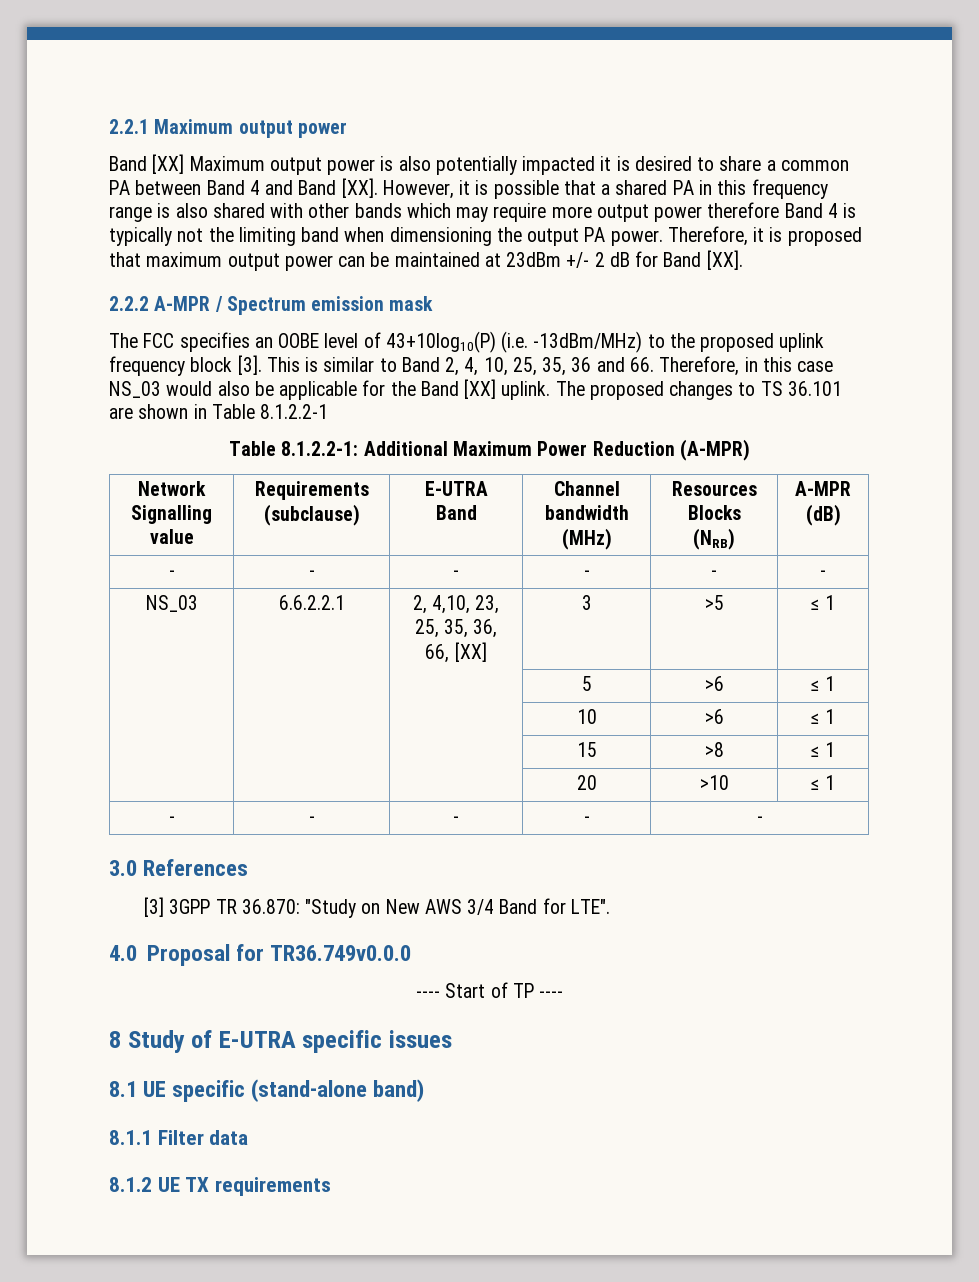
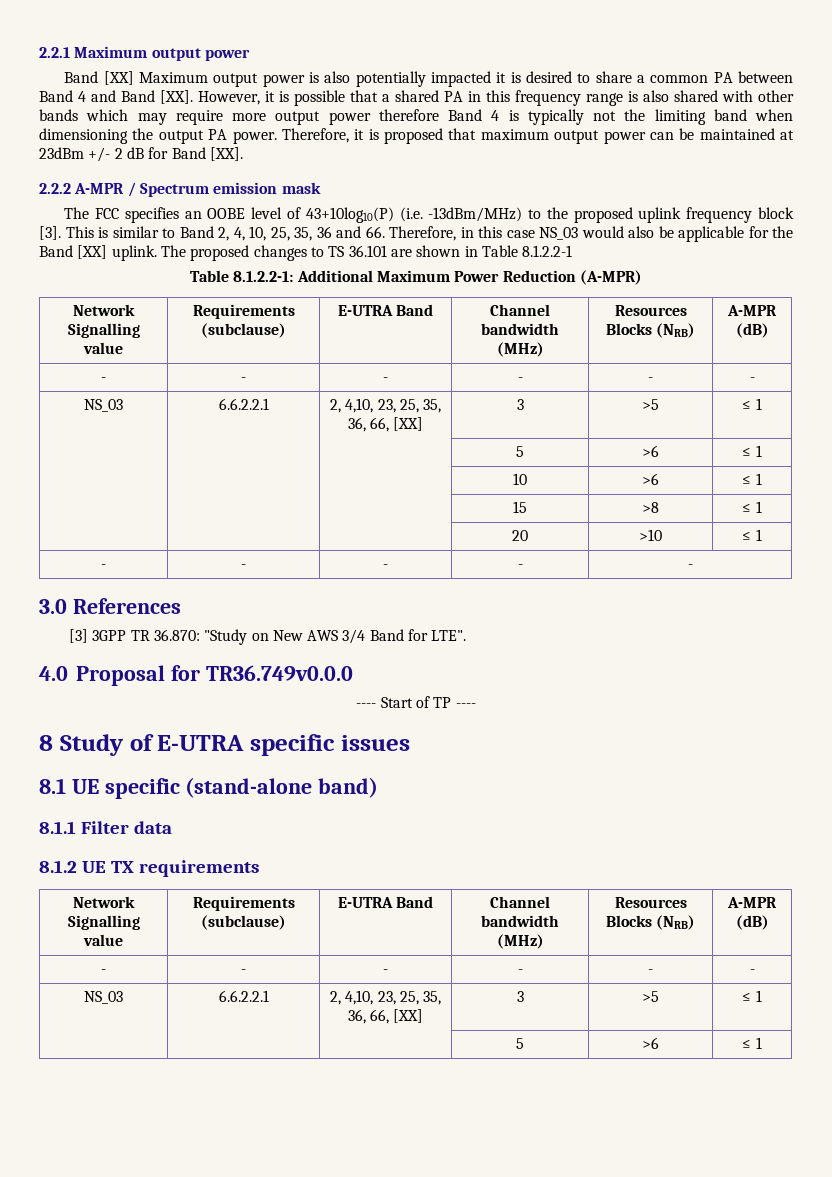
  8.1.2 UE TX requirements
+ Network Signalling value | Requirements (subclause) | E-UTRA Band | Channel bandwidth (MHz) | Resources Blocks (NRB) | A-MPR (dB)
+ - | - | - | - | - | -
+ NS_03 | 6.6.2.2.1 | 2, 4,10, 23, 25, 35, 36, 66, [XX] | 3 | >5 | ≤ 1
+ | | | 5 | >6 | ≤ 1

